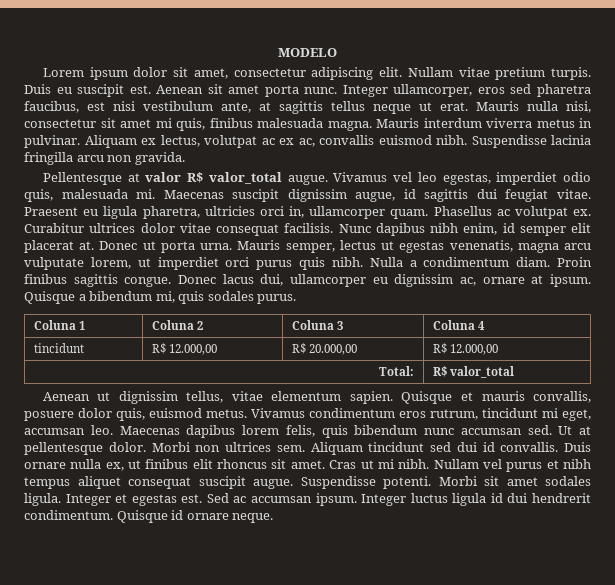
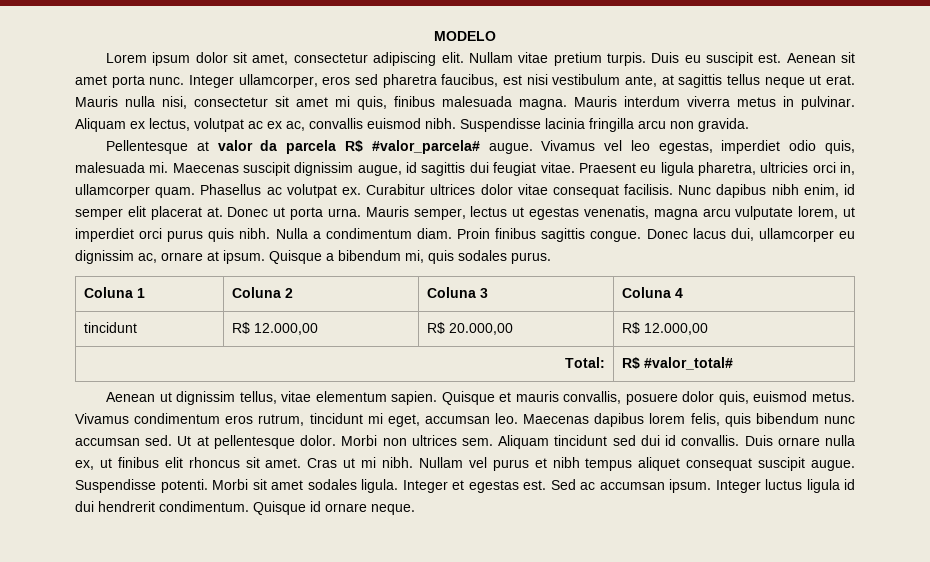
- Pellentesque at valor R$ valor_total augue.
+ Pellentesque at valor da parcela R$ #valor_parcela# augue.
- Total: | R$ valor_total
+ Total: | R$ #valor_total#

